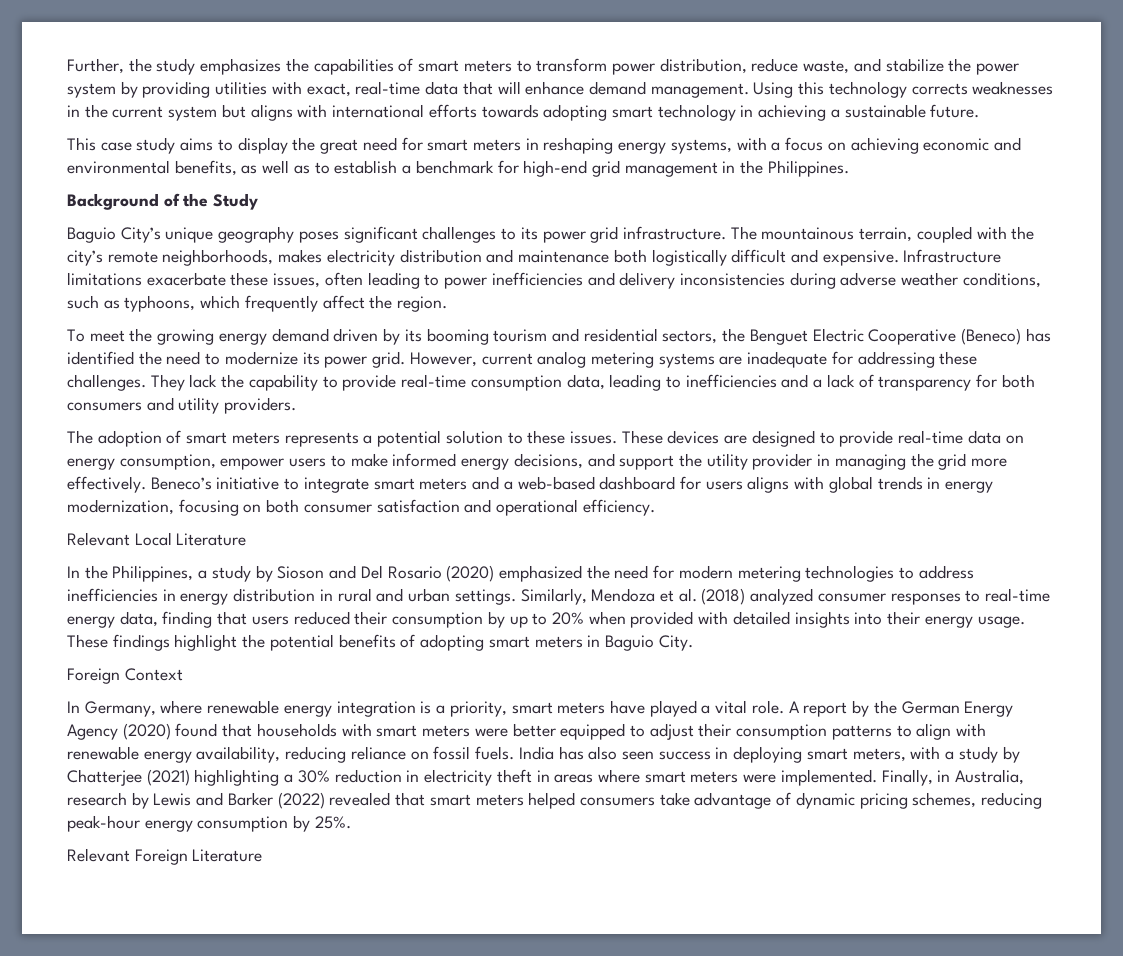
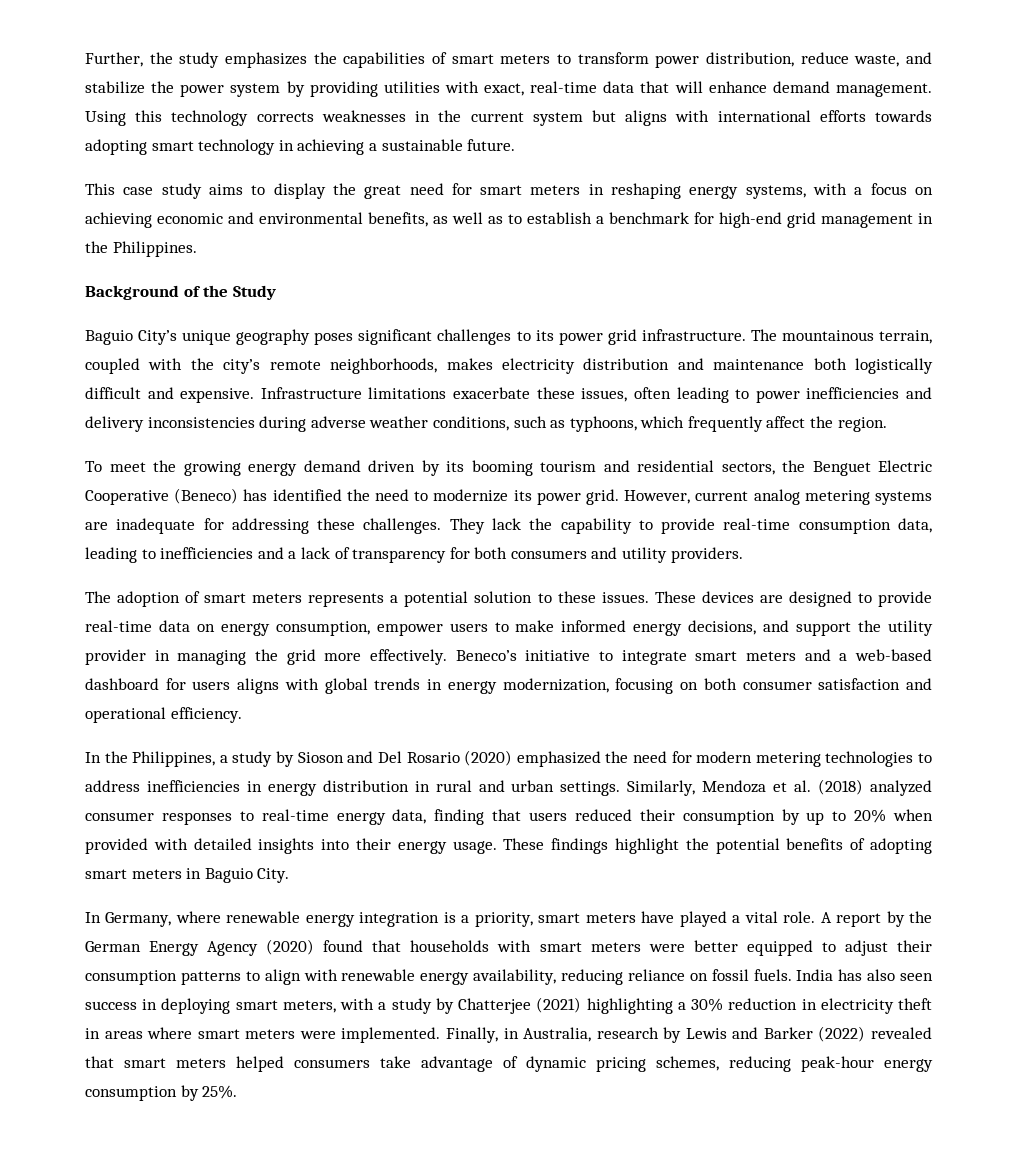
- Relevant Local Literature
- Foreign Context
- Relevant Foreign Literature

